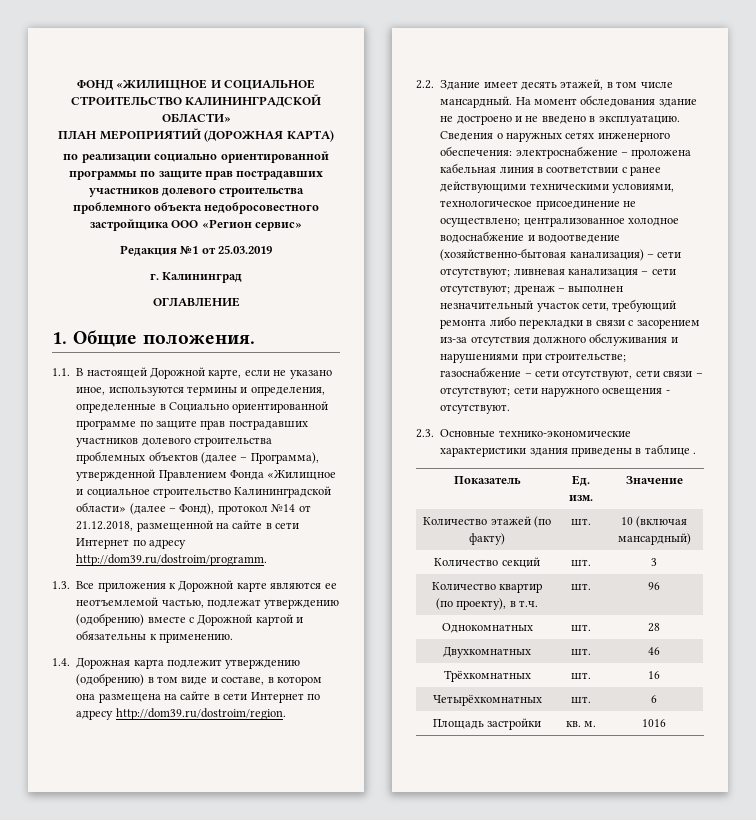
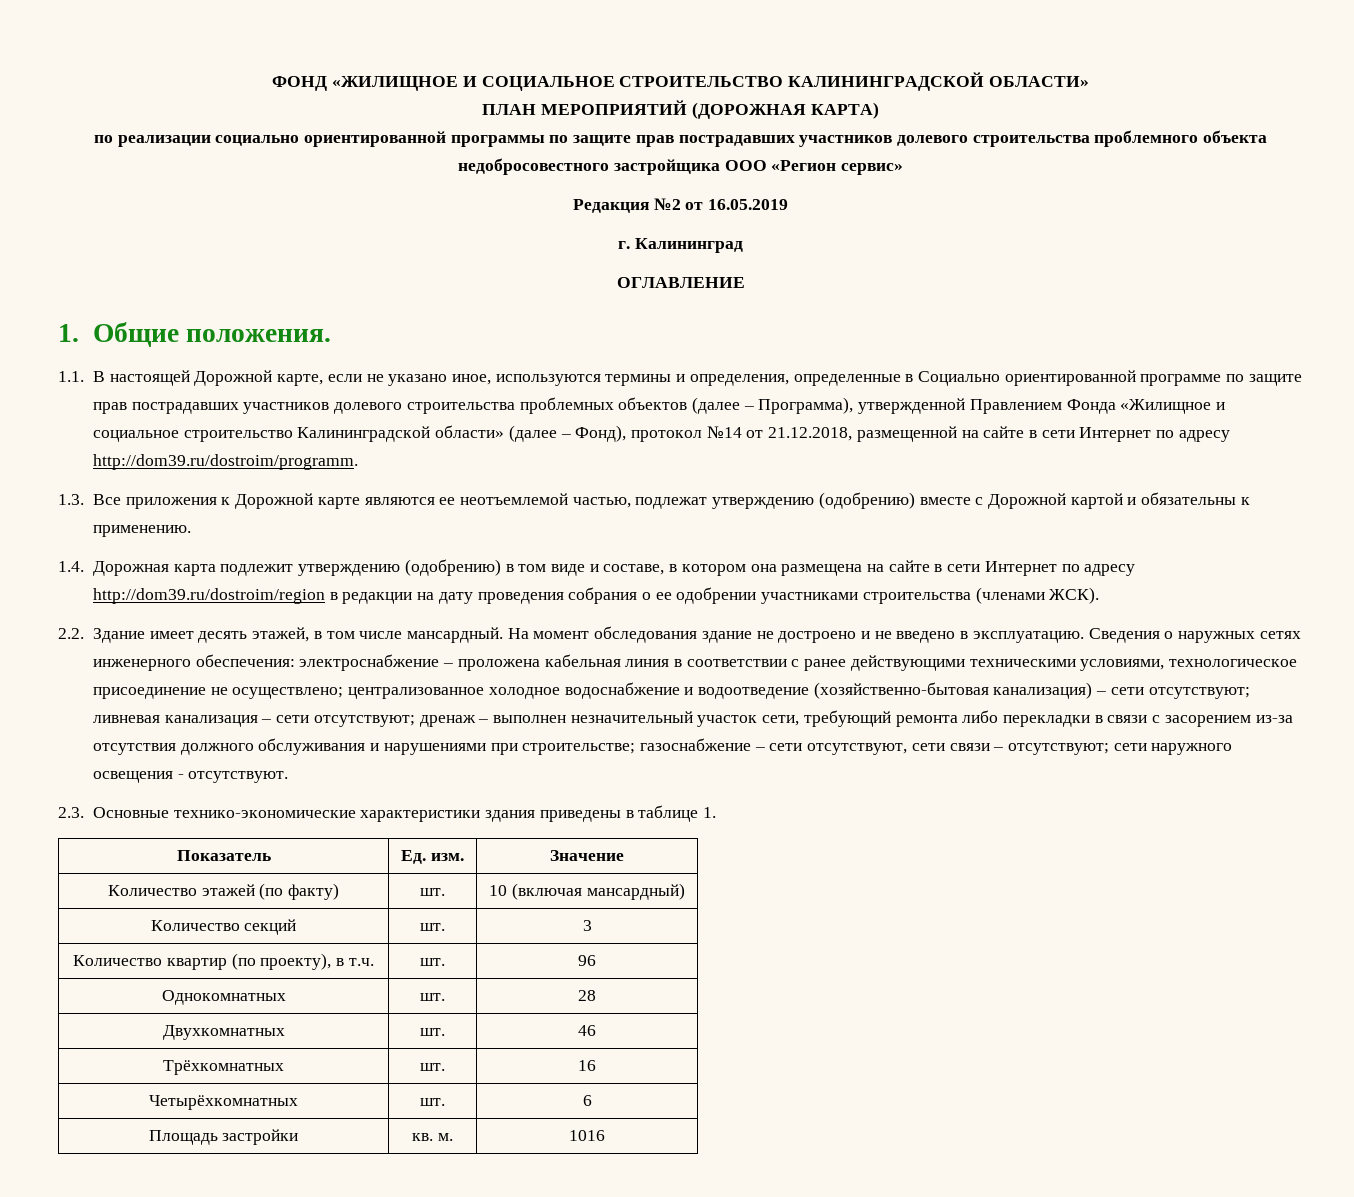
- Редакция №1 от 25.03.2019
+ Редакция №2 от 16.05.2019
- 1.4. Дорожная карта подлежит утверждению (одобрению) в том виде и составе, в котором она размещена на сайте в сети Интернет по адресу http://dom39.ru/dostroim/region.
+ 1.4. Дорожная карта подлежит утверждению (одобрению) в том виде и составе, в котором она размещена на сайте в сети Интернет по адресу http://dom39.ru/dostroim/region в редакции на дату проведения собрания о ее одобрении участниками строительства (членами ЖСК).
- 2.3. Основные технико-экономические характеристики здания приведены в таблице .
+ 2.3. Основные технико-экономические характеристики здания приведены в таблице 1.

